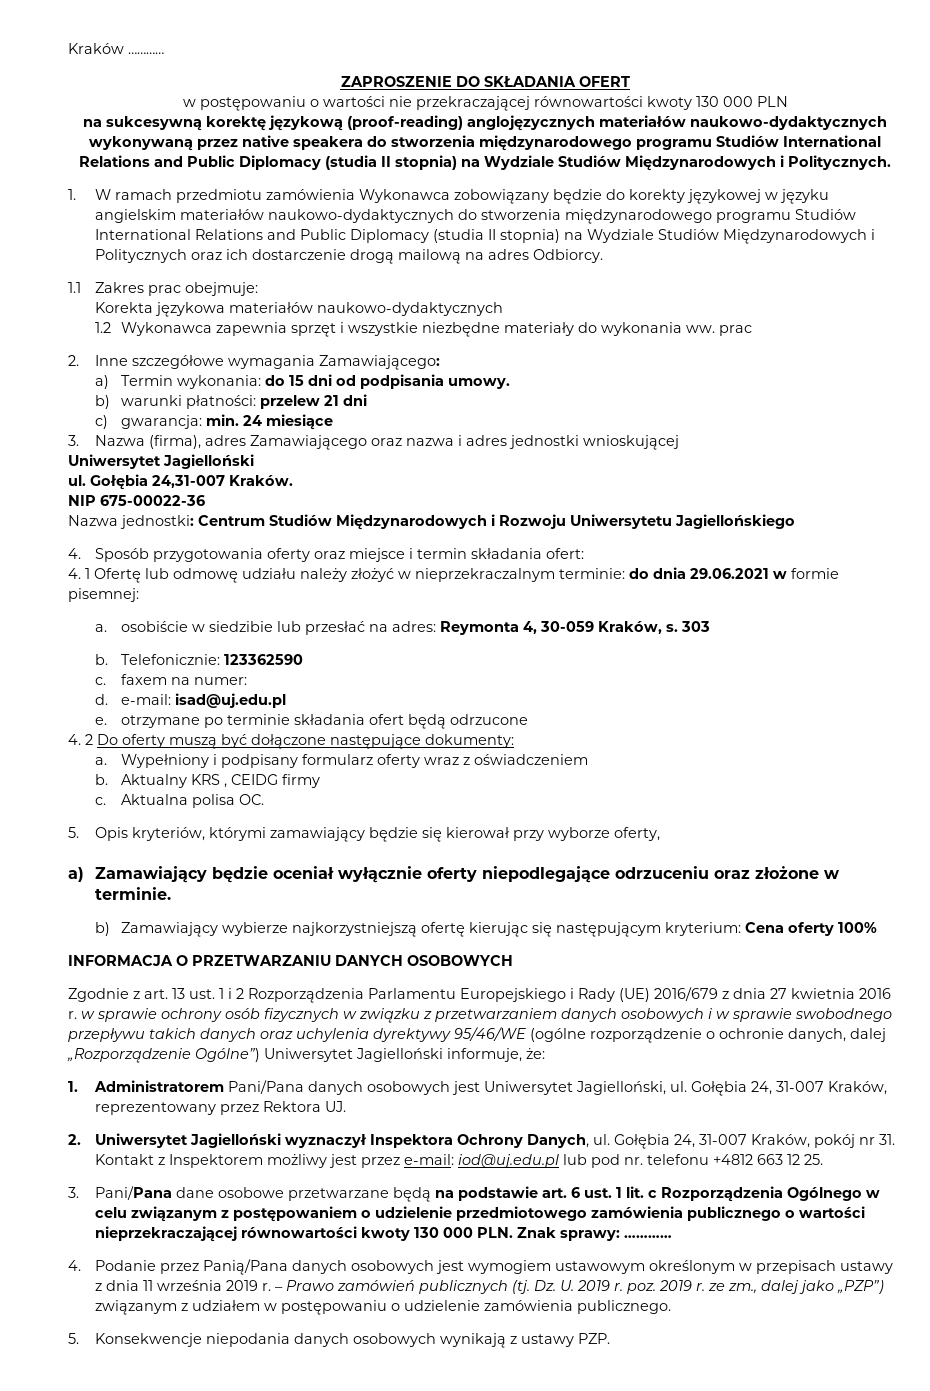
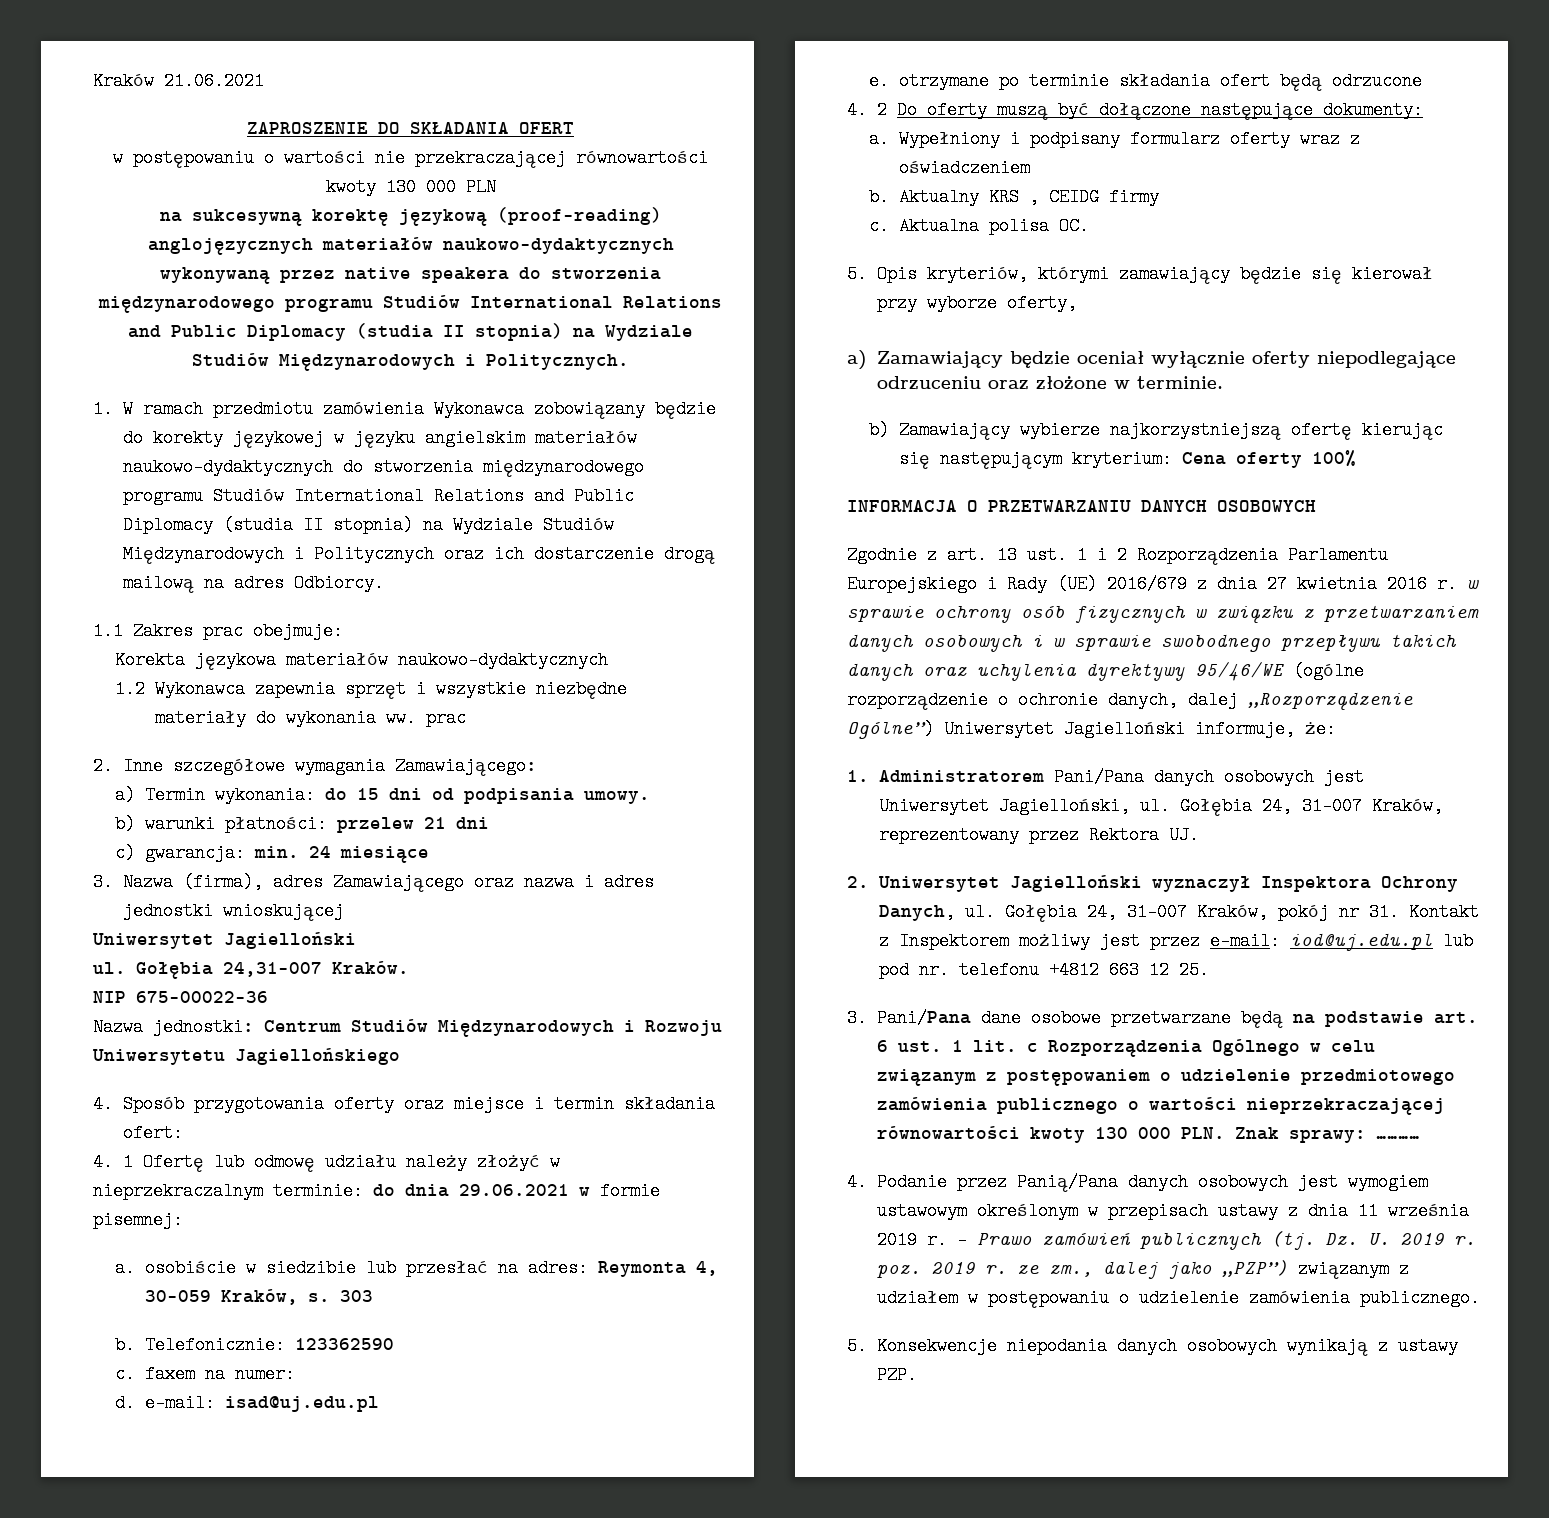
- Kraków …………
+ Kraków 21.06.2021

